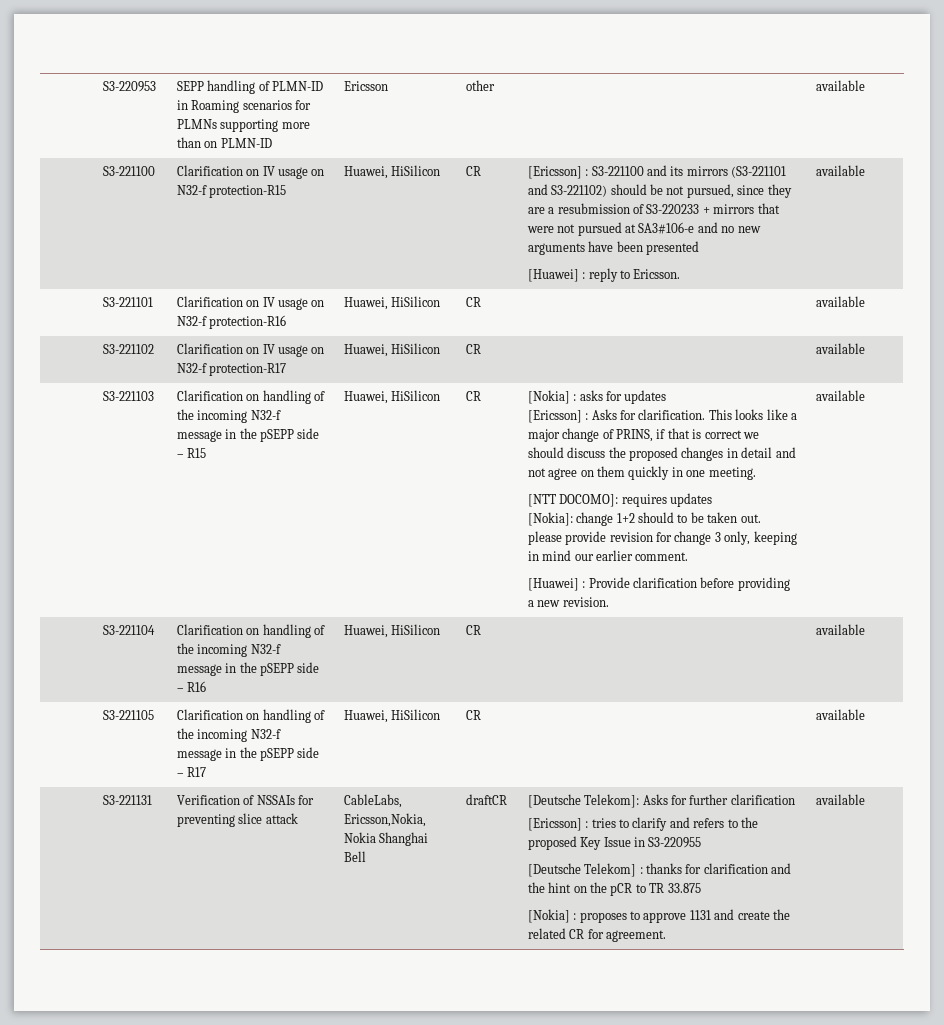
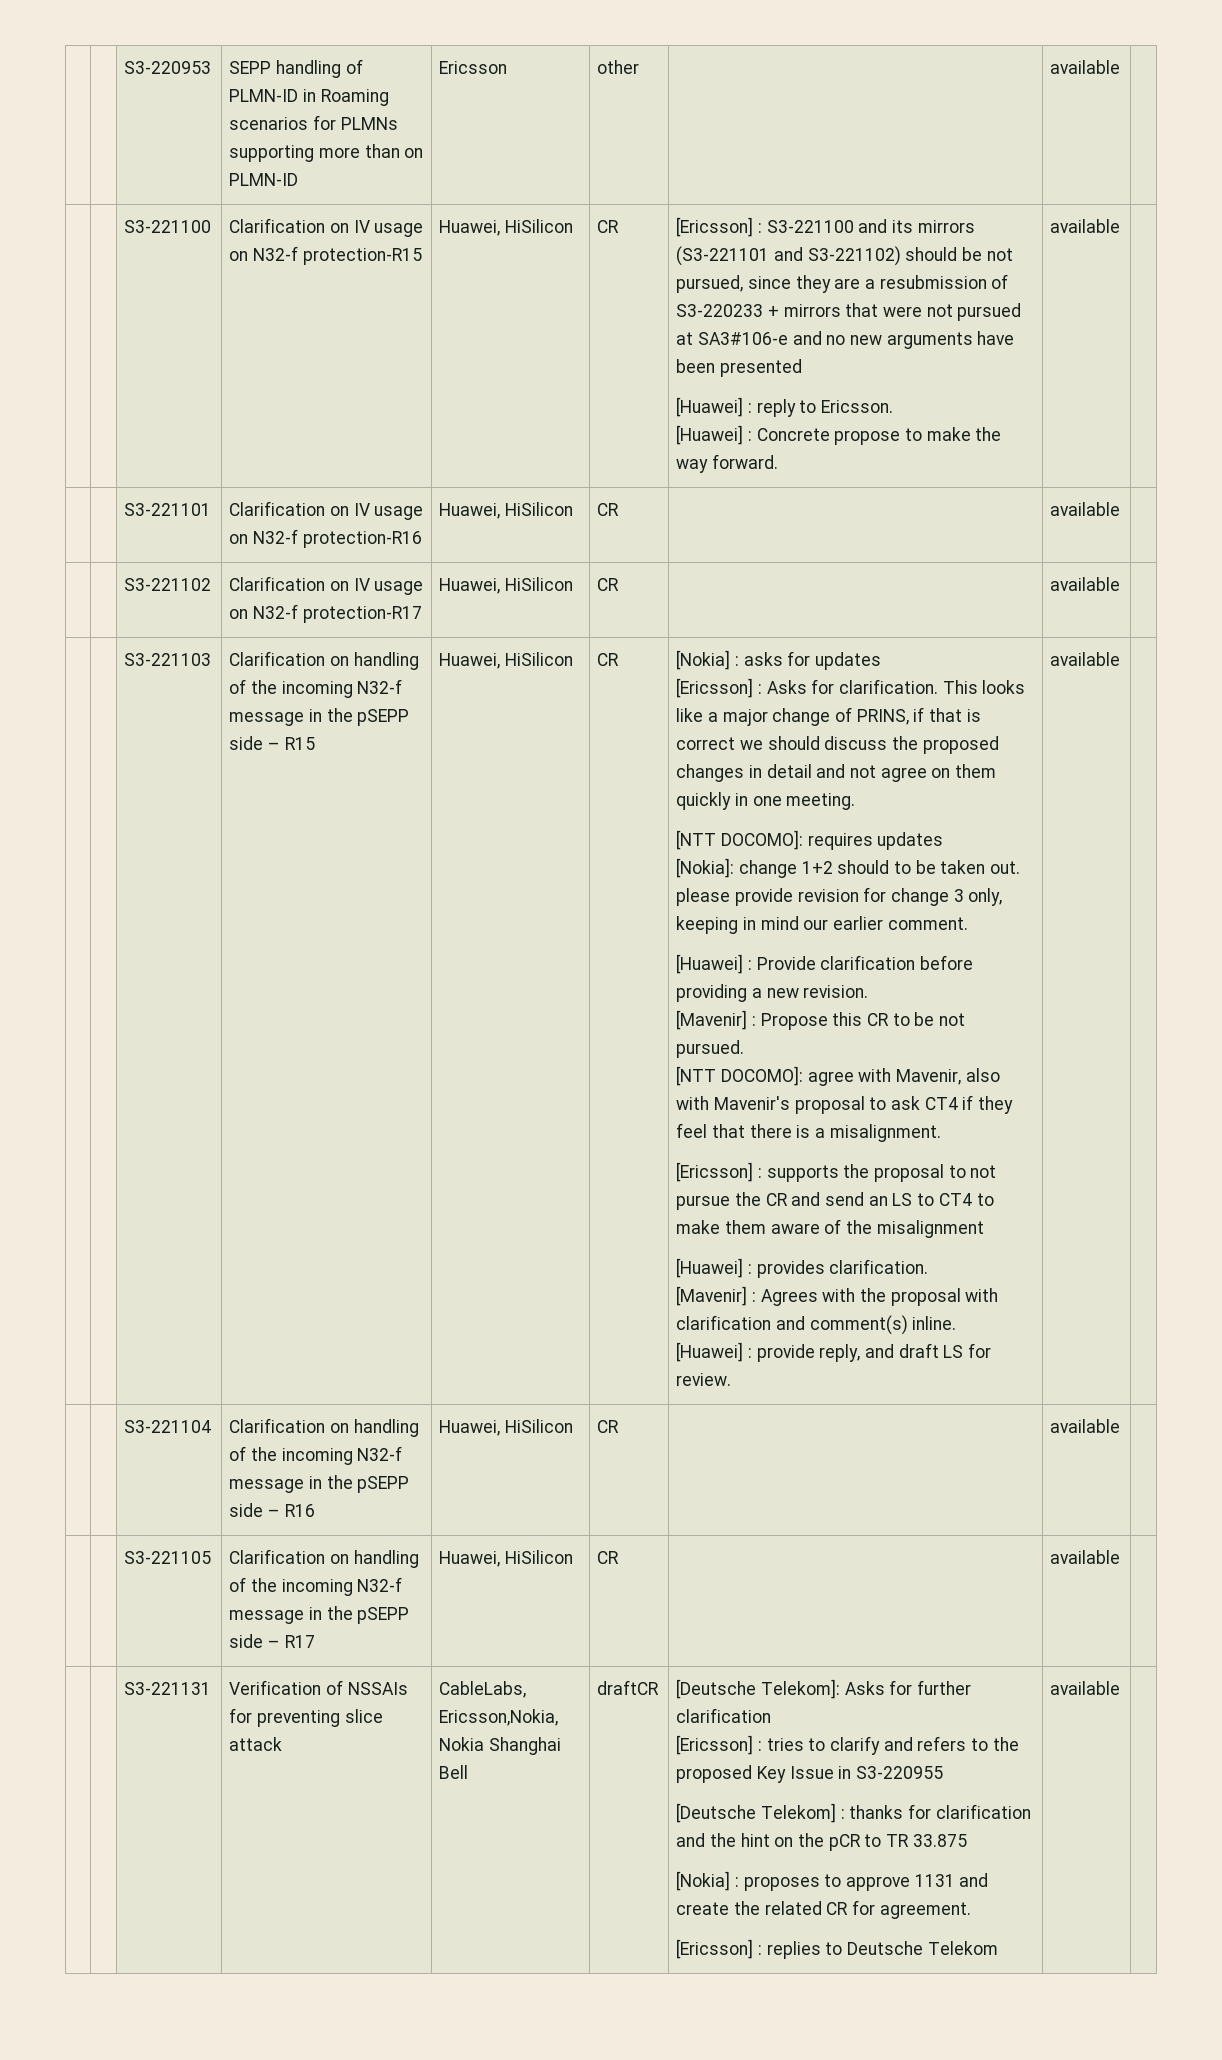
+ [Huawei] : Concrete propose to make the way forward.
+ [Mavenir] : Propose this CR to be not pursued.
+ [NTT DOCOMO]: agree with Mavenir, also with Mavenir's proposal to ask CT4 if they feel that there is a misalignment.
+ [Ericsson] : supports the proposal to not pursue the CR and send an LS to CT4 to make them aware of the misalignment
+ [Huawei] : provides clarification.
+ [Mavenir] : Agrees with the proposal with clarification and comment(s) inline.
+ [Huawei] : provide reply, and draft LS for review.
+ [Ericsson] : replies to Deutsche Telekom

